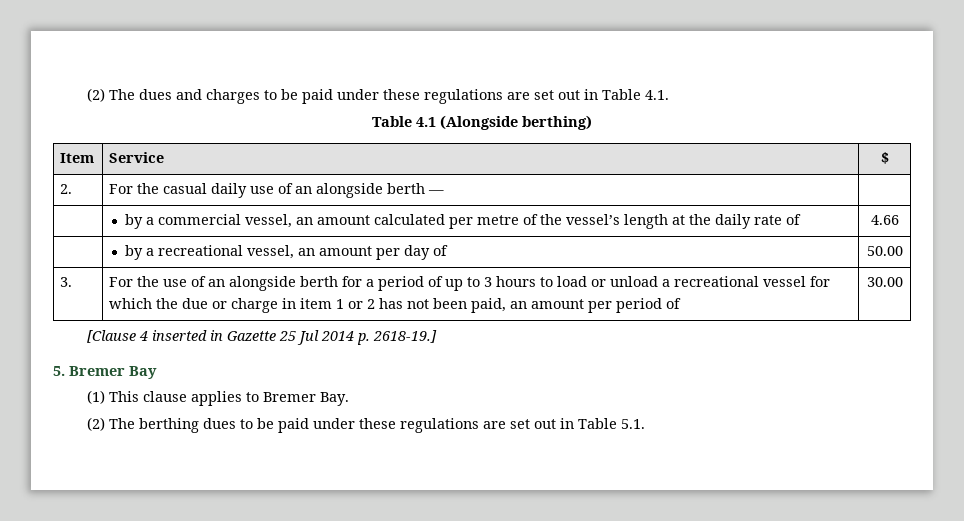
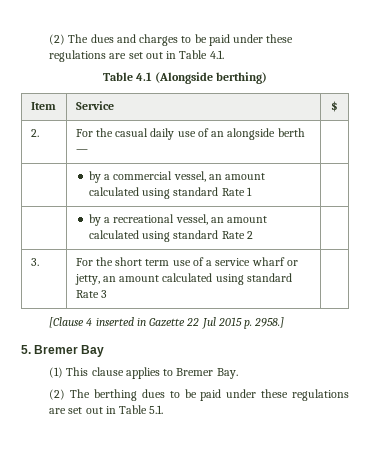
- | by a commercial vessel, an amount calculated per metre of the vessel’s length at the daily rate of | 4.66
+ | by a commercial vessel, an amount calculated using standard Rate 1 |
- | by a recreational vessel, an amount per day of | 50.00
- 3. | For the use of an alongside berth for a period of up to 3 hours to load or unload a recreational vessel for which the due or charge in item 1 or 2 has not been paid, an amount per period of | 30.00
+ | by a recreational vessel, an amount calculated using standard Rate 2 |
+ 3. | For the short term use of a service wharf or jetty, an amount calculated using standard Rate 3 |
- [Clause 4 inserted in Gazette 25 Jul 2014 p. 2618-19.]
+ [Clause 4 inserted in Gazette 22 Jul 2015 p. 2958.]

